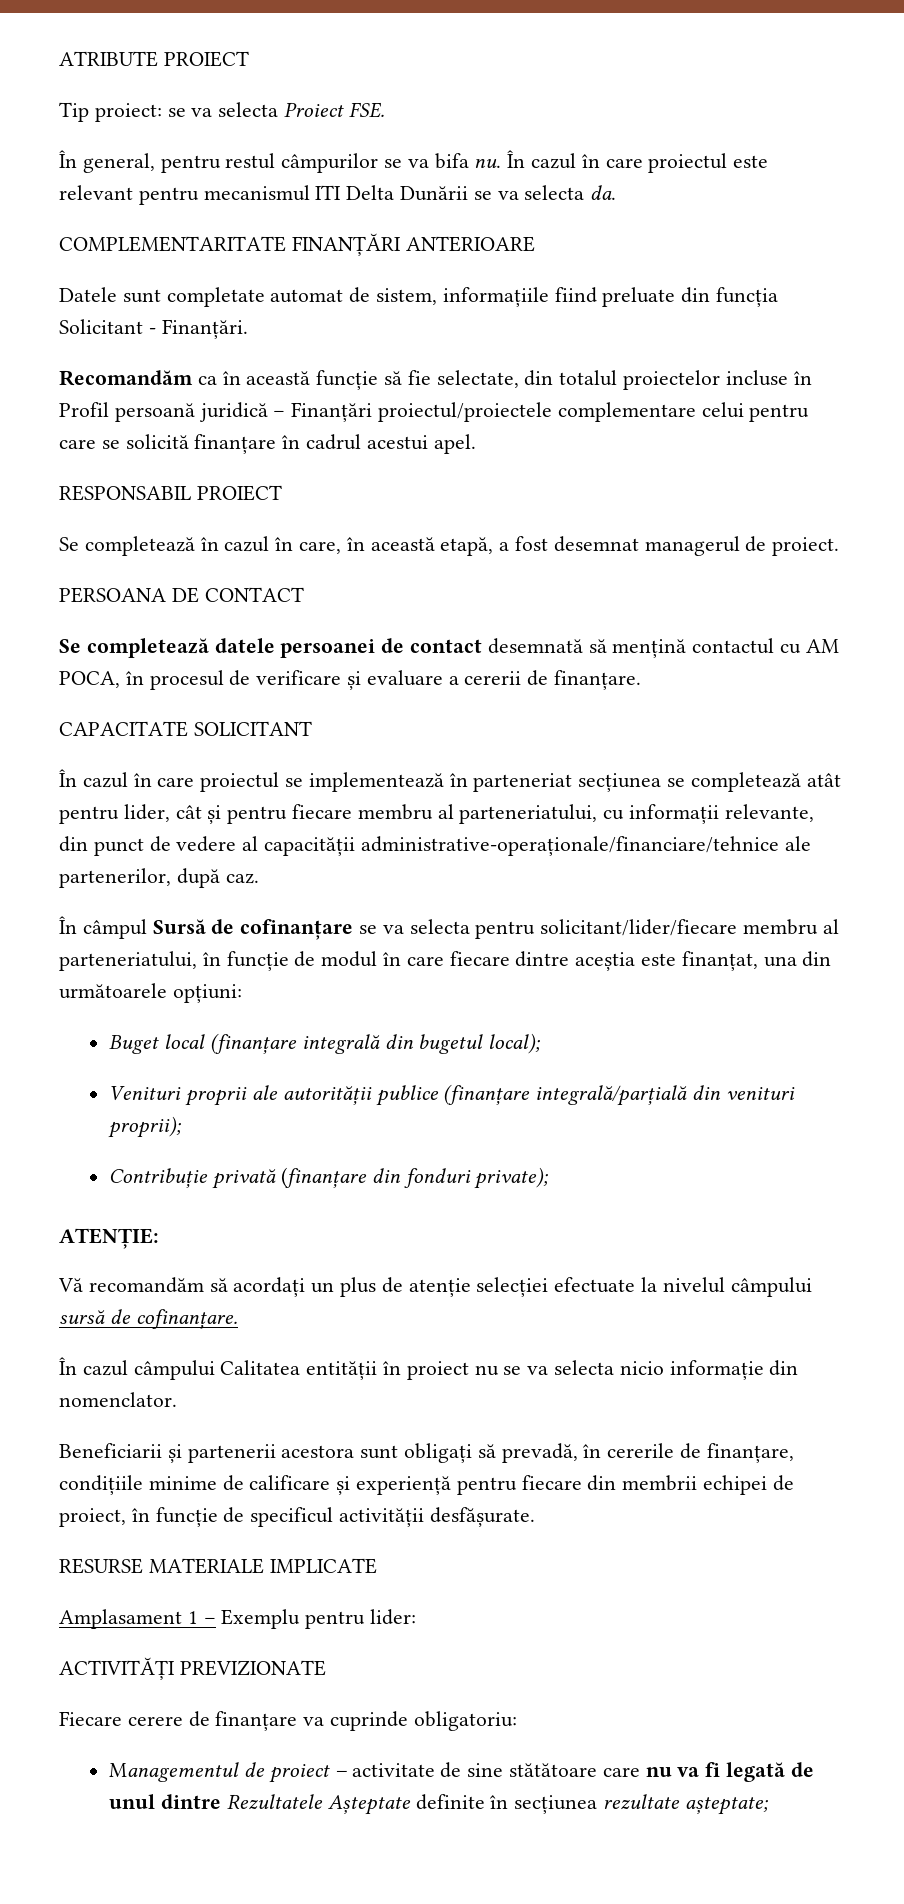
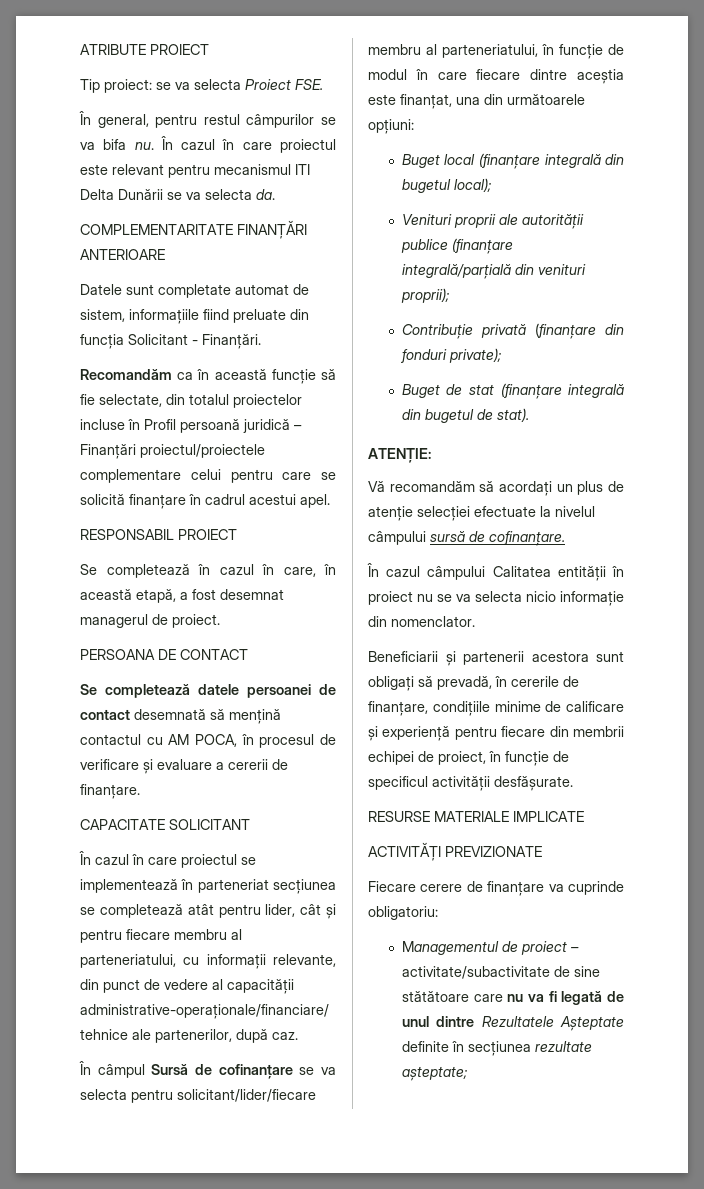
+ Buget de stat (finanțare integrală din bugetul de stat).
- Amplasament 1 – Exemplu pentru lider:
- Managementul de proiect – activitate de sine stătătoare care nu va fi legată de unul dintre Rezultatele Așteptate definite în secțiunea rezultate așteptate;
+ Managementul de proiect – activitate/subactivitate de sine stătătoare care nu va fi legată de unul dintre Rezultatele Așteptate definite în secțiunea rezultate așteptate;

